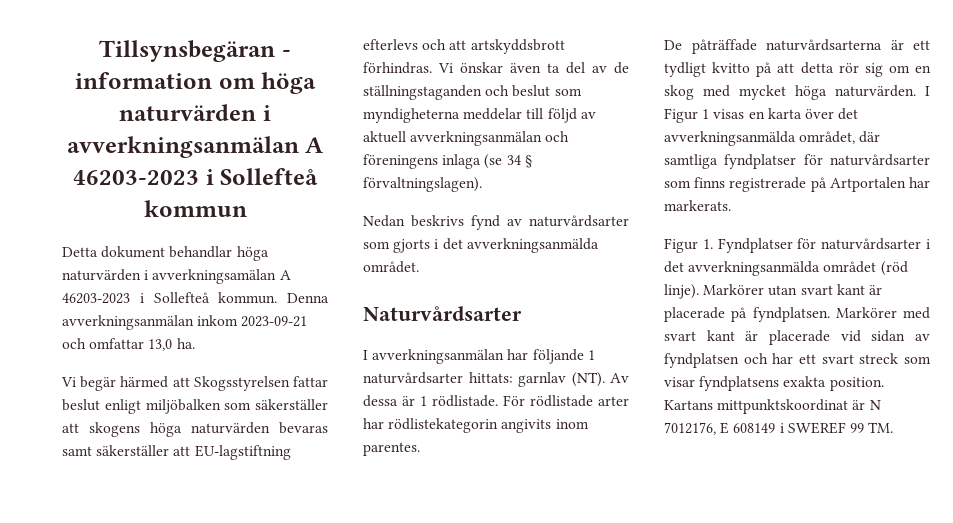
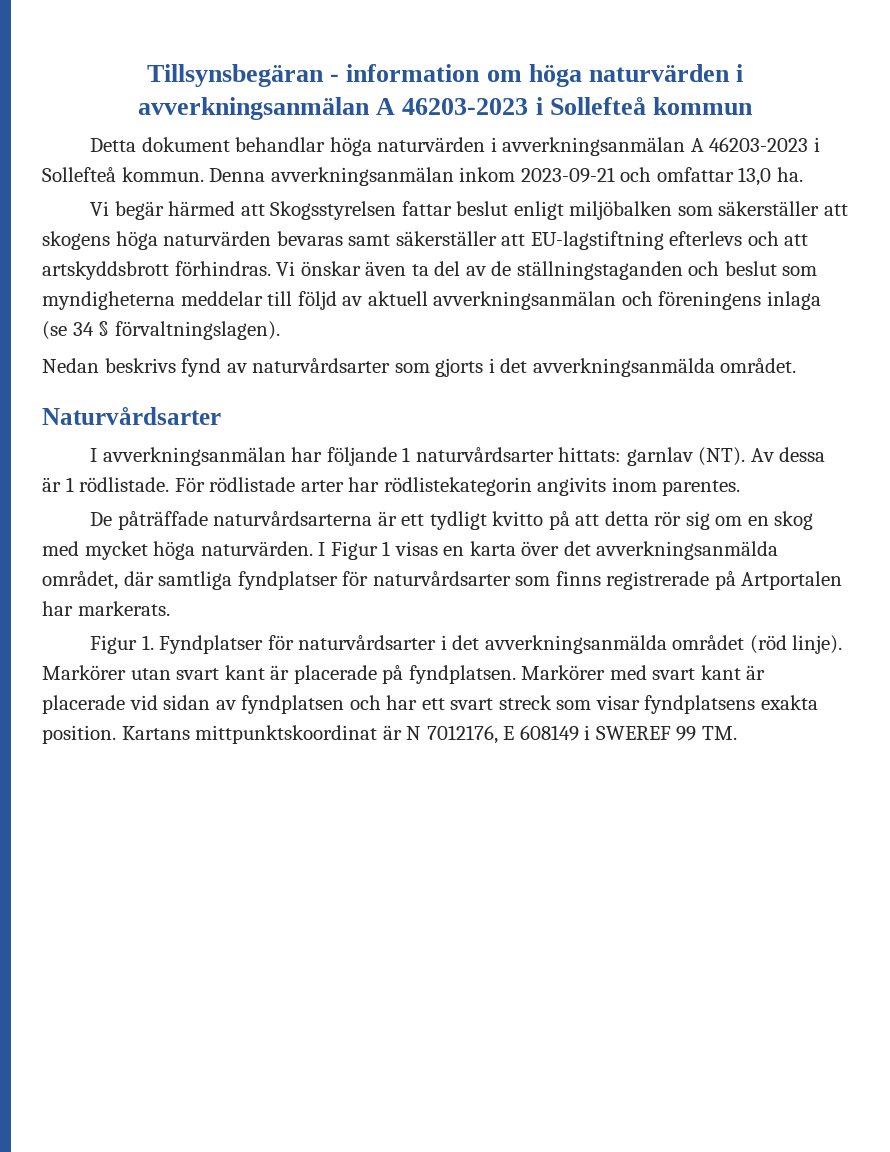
- Detta dokument behandlar höga naturvärden i avverkningsamälan A 46203-2023 i Sollefteå kommun.
+ Detta dokument behandlar höga naturvärden i avverkningsanmälan A 46203-2023 i Sollefteå kommun.

